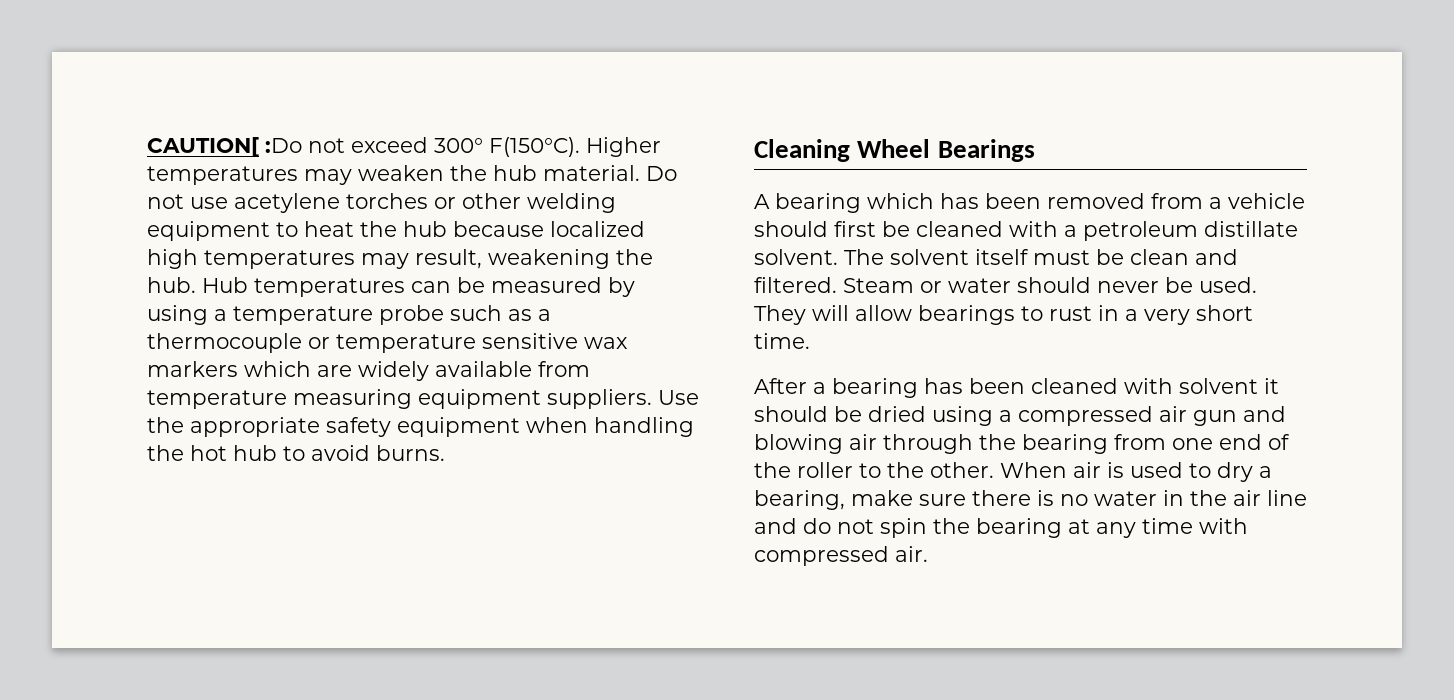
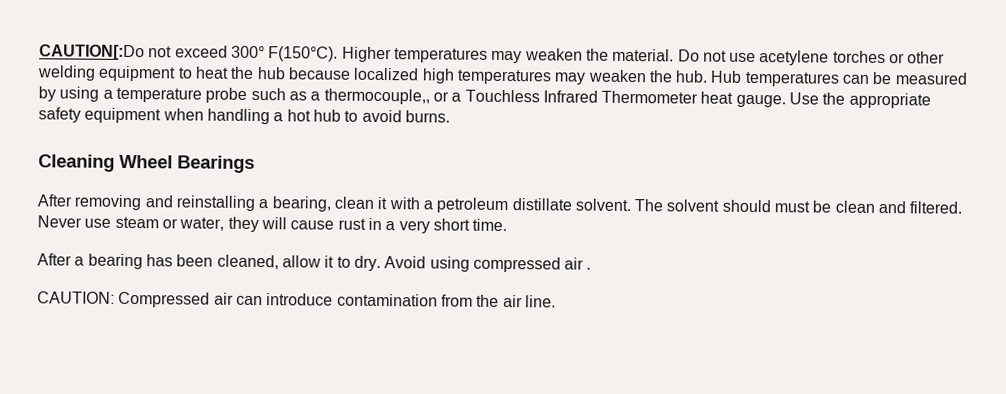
- CAUTION[ :Do not exceed 300° F(150°C).
+ CAUTION[:Do not exceed 300° F(150°C).
- Higher temperatures may weaken the hub material.
+ Higher temperatures may weaken the material.
- Do not use acetylene torches or other welding equipment to heat the hub because localized high temperatures may result, weakening the hub.
+ Do not use acetylene torches or other welding equipment to heat the hub because localized high temperatures may weaken the hub.
- Hub temperatures can be measured by using a temperature probe such as a thermocouple or temperature sensitive wax markers which are widely available from temperature measuring equipment suppliers.
+ Hub temperatures can be measured by using a temperature probe such as a thermocouple,, or a Touchless Infrared Thermometer heat gauge.
- Use the appropriate safety equipment when handling the hot hub to avoid burns.
+ Use the appropriate safety equipment when handling a hot hub to avoid burns.
- A bearing which has been removed from a vehicle should first be cleaned with a petroleum distillate solvent.
+ After removing and reinstalling a bearing, clean it with a petroleum distillate solvent.
- The solvent itself must be clean and filtered.
+ The solvent should must be clean and filtered.
- Steam or water should never be used. They will allow bearings to rust in a very short time.
+ Never use steam or water, they will cause rust in a very short time.
- After a bearing has been cleaned with solvent it should be dried using a compressed air gun and blowing air through the bearing from one end of the roller to the other. When air is used to dry a bearing, make sure there is no water in the air line and do not spin the bearing at any time with compressed air.
+ After a bearing has been cleaned, allow it to dry. Avoid using compressed air .
+ CAUTION: Compressed air can introduce contamination from the air line.

